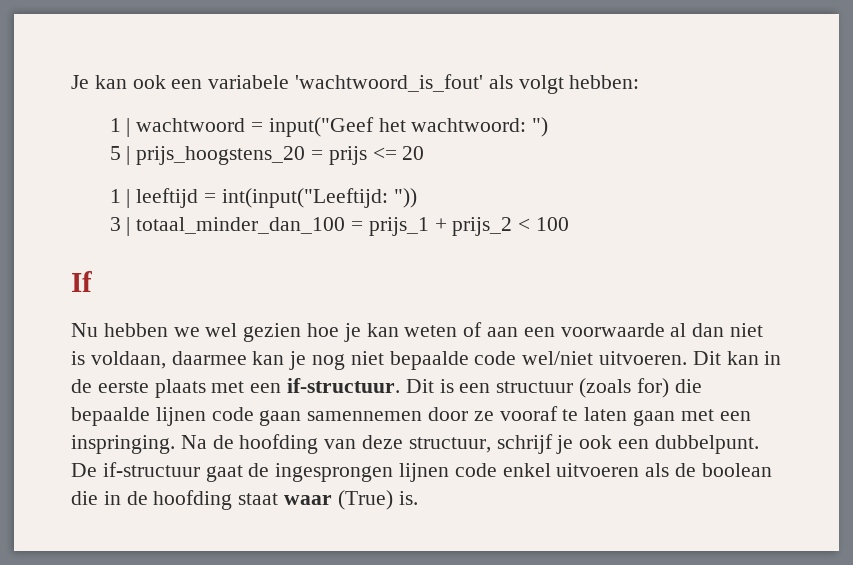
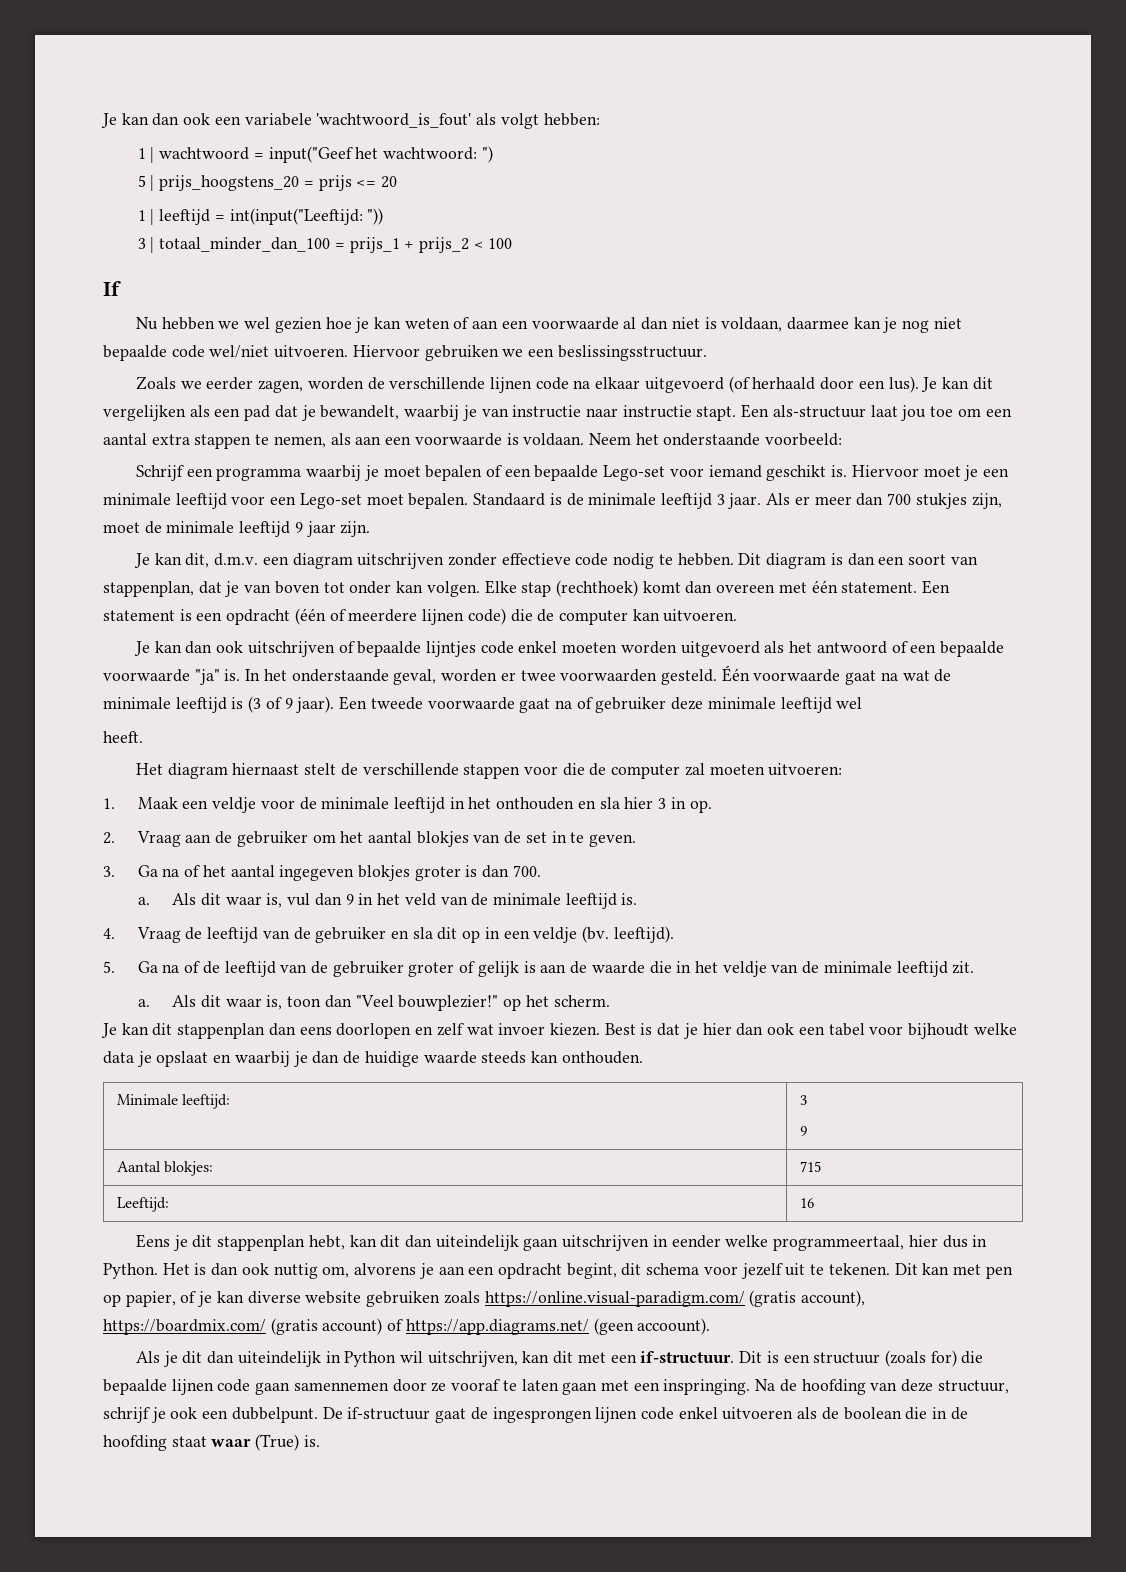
- Je kan ook een variabele 'wachtwoord_is_fout' als volgt hebben:
+ Je kan dan ook een variabele 'wachtwoord_is_fout' als volgt hebben:
- Dit kan in de eerste plaats met een if-structuur.
+ Hiervoor gebruiken we een beslissingsstructuur.
+ Zoals we eerder zagen, worden de verschillende lijnen code na elkaar uitgevoerd (of herhaald door een lus). Je kan dit vergelijken als een pad dat je bewandelt, waarbij je van instructie naar instructie stapt. Een als-structuur laat jou toe om een aantal extra stappen te nemen, als aan een voorwaarde is voldaan. Neem het onderstaande voorbeeld:
+ Schrijf een programma waarbij je moet bepalen of een bepaalde Lego-set voor iemand geschikt is. Hiervoor moet je een minimale leeftijd voor een Lego-set moet bepalen. Standaard is de minimale leeftijd 3 jaar. Als er meer dan 700 stukjes zijn, moet de minimale leeftijd 9 jaar zijn.
+ Je kan dit, d.m.v. een diagram uitschrijven zonder effectieve code nodig te hebben. Dit diagram is dan een soort van stappenplan, dat je van boven tot onder kan volgen. Elke stap (rechthoek) komt dan overeen met één statement. Een statement is een opdracht (één of meerdere lijnen code) die de computer kan uitvoeren.
+ Je kan dan ook uitschrijven of bepaalde lijntjes code enkel moeten worden uitgevoerd als het antwoord of een bepaalde voorwaarde "ja" is. In het onderstaande geval, worden er twee voorwaarden gesteld. Één voorwaarde gaat na wat de minimale leeftijd is (3 of 9 jaar). Een tweede voorwaarde gaat na of gebruiker deze minimale leeftijd wel
+ heeft.
+ Het diagram hiernaast stelt de verschillende stappen voor die de computer zal moeten uitvoeren:
+ 1. Maak een veldje voor de minimale leeftijd in het onthouden en sla hier 3 in op.
+ 2. Vraag aan de gebruiker om het aantal blokjes van de set in te geven.
+ 3. Ga na of het aantal ingegeven blokjes groter is dan 700.
+ a. Als dit waar is, vul dan 9 in het veld van de minimale leeftijd is.
+ 4. Vraag de leeftijd van de gebruiker en sla dit op in een veldje (bv. leeftijd).
+ 5. Ga na of de leeftijd van de gebruiker groter of gelijk is aan de waarde die in het veldje van de minimale leeftijd zit.
+ a. Als dit waar is, toon dan "Veel bouwplezier!" op het scherm.
+ Je kan dit stappenplan dan eens doorlopen en zelf wat invoer kiezen. Best is dat je hier dan ook een tabel voor bijhoudt welke data je opslaat en waarbij je dan de huidige waarde steeds kan onthouden.
+ Minimale leeftijd: | 3
+ 9
+ Aantal blokjes: | 715
+ Leeftijd: | 16
+ Eens je dit stappenplan hebt, kan dit dan uiteindelijk gaan uitschrijven in eender welke programmeertaal, hier dus in Python. Het is dan ook nuttig om, alvorens je aan een opdracht begint, dit schema voor jezelf uit te tekenen. Dit kan met pen op papier, of je kan diverse website gebruiken zoals https://online.visual-paradigm.com/ (gratis account), https://boardmix.com/ (gratis account) of https://app.diagrams.net/ (geen accoount).
+ Als je dit dan uiteindelijk in Python wil uitschrijven, kan dit met een if-structuur.

